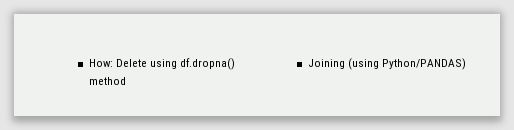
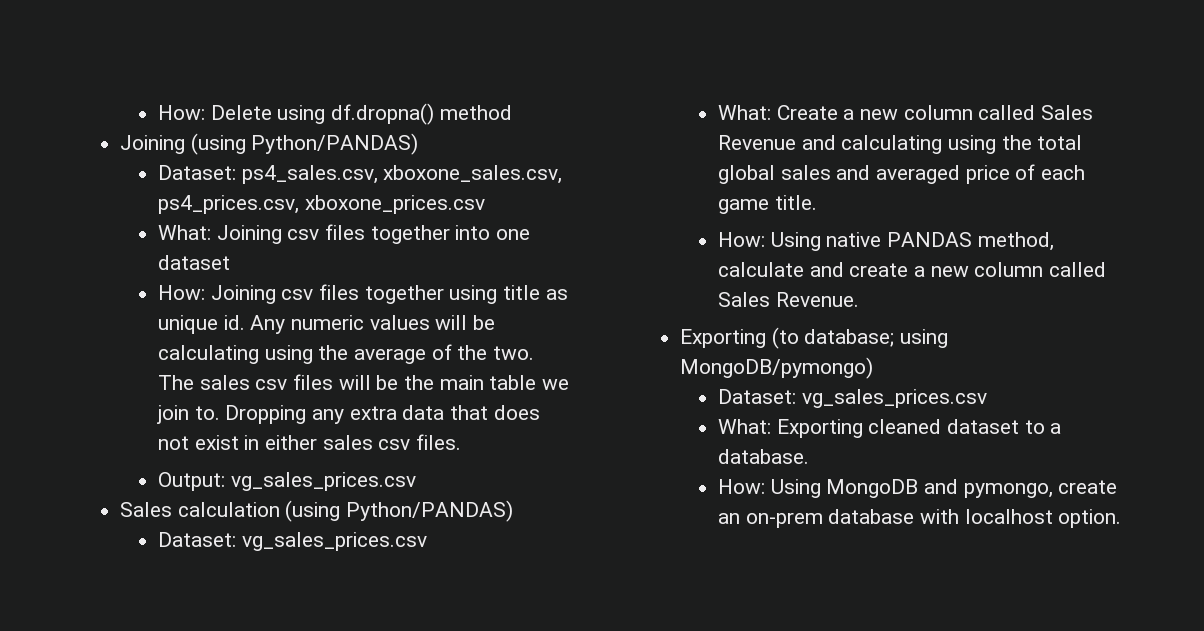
+ Dataset: ps4_sales.csv, xboxone_sales.csv, ps4_prices.csv, xboxone_prices.csv
+ What: Joining csv files together into one dataset
+ How: Joining csv files together using title as unique id. Any numeric values will be calculating using the average of the two. The sales csv files will be the main table we join to. Dropping any extra data that does not exist in either sales csv files.
+ Output: vg_sales_prices.csv
+ Sales calculation (using Python/PANDAS)
+ Dataset: vg_sales_prices.csv
+ What: Create a new column called Sales Revenue and calculating using the total global sales and averaged price of each game title.
+ How: Using native PANDAS method, calculate and create a new column called Sales Revenue.
+ Exporting (to database; using MongoDB/pymongo)
+ Dataset: vg_sales_prices.csv
+ What: Exporting cleaned dataset to a database.
+ How: Using MongoDB and pymongo, create an on-prem database with localhost option.

